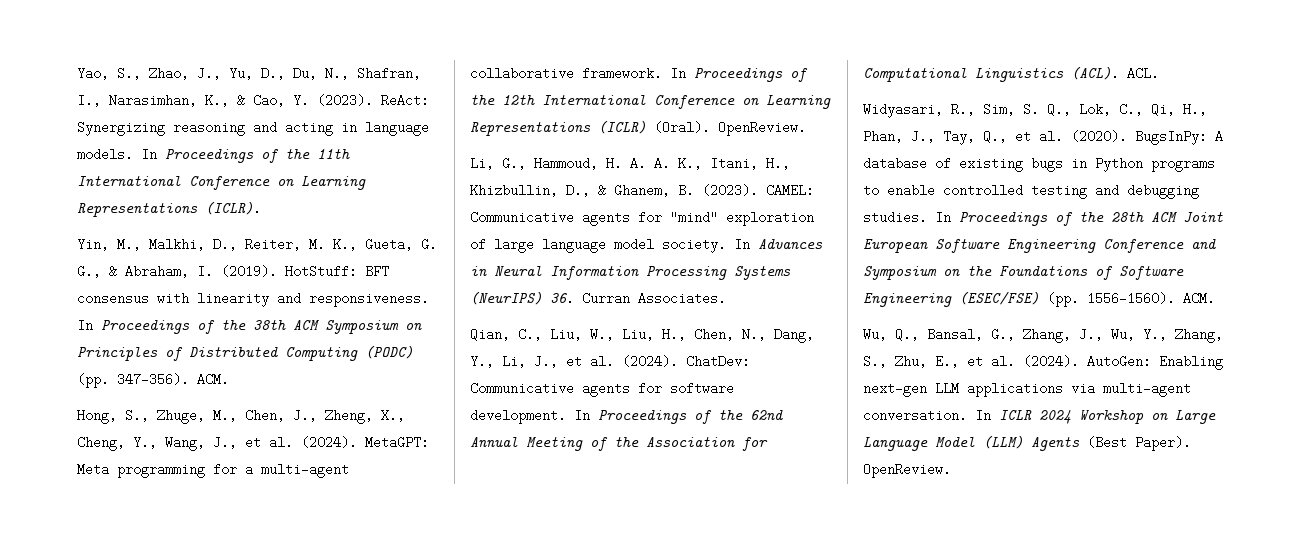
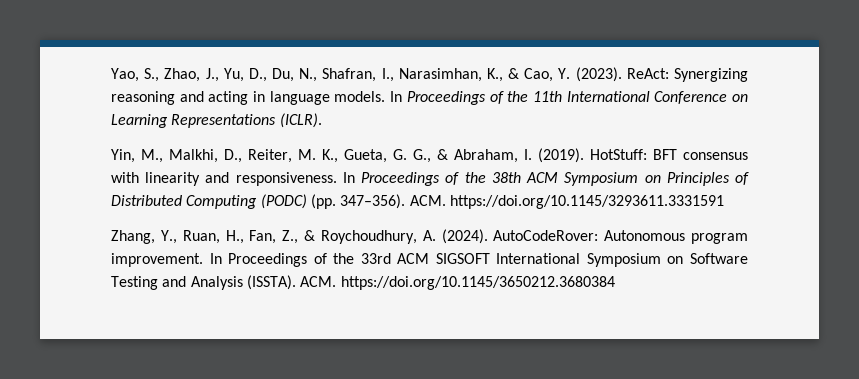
- In Proceedings of the 38th ACM Symposium on Principles of Distributed Computing (PODC) (pp. 347–356). ACM.
- Hong, S., Zhuge, M., Chen, J., Zheng, X., Cheng, Y., Wang, J., et al. (2024). MetaGPT: Meta programming for a multi-agent collaborative framework. In Proceedings of the 12th International Conference on Learning Representations (ICLR) (Oral). OpenReview.
- Li, G., Hammoud, H. A. A. K., Itani, H., Khizbullin, D., & Ghanem, B. (2023). CAMEL: Communicative agents for "mind" exploration of large language model society. In Advances in Neural Information Processing Systems (NeurIPS) 36. Curran Associates.
- Qian, C., Liu, W., Liu, H., Chen, N., Dang, Y., Li, J., et al. (2024). ChatDev: Communicative agents for software development. In Proceedings of the 62nd Annual Meeting of the Association for Computational Linguistics (ACL). ACL.
- Widyasari, R., Sim, S. Q., Lok, C., Qi, H., Phan, J., Tay, Q., et al. (2020). BugsInPy: A database of existing bugs in Python programs to enable controlled testing and debugging studies. In Proceedings of the 28th ACM Joint European Software Engineering Conference and Symposium on the Foundations of Software Engineering (ESEC/FSE) (pp. 1556–1560). ACM.
- Wu, Q., Bansal, G., Zhang, J., Wu, Y., Zhang, S., Zhu, E., et al. (2024). AutoGen: Enabling next-gen LLM applications via multi-agent conversation. In ICLR 2024 Workshop on Large Language Model (LLM) Agents (Best Paper). OpenReview.
+ In Proceedings of the 38th ACM Symposium on Principles of Distributed Computing (PODC) (pp. 347–356). ACM. https://doi.org/10.1145/3293611.3331591
+ Zhang, Y., Ruan, H., Fan, Z., & Roychoudhury, A. (2024). AutoCodeRover: Autonomous program improvement. In Proceedings of the 33rd ACM SIGSOFT International Symposium on Software Testing and Analysis (ISSTA). ACM. https://doi.org/10.1145/3650212.3680384

